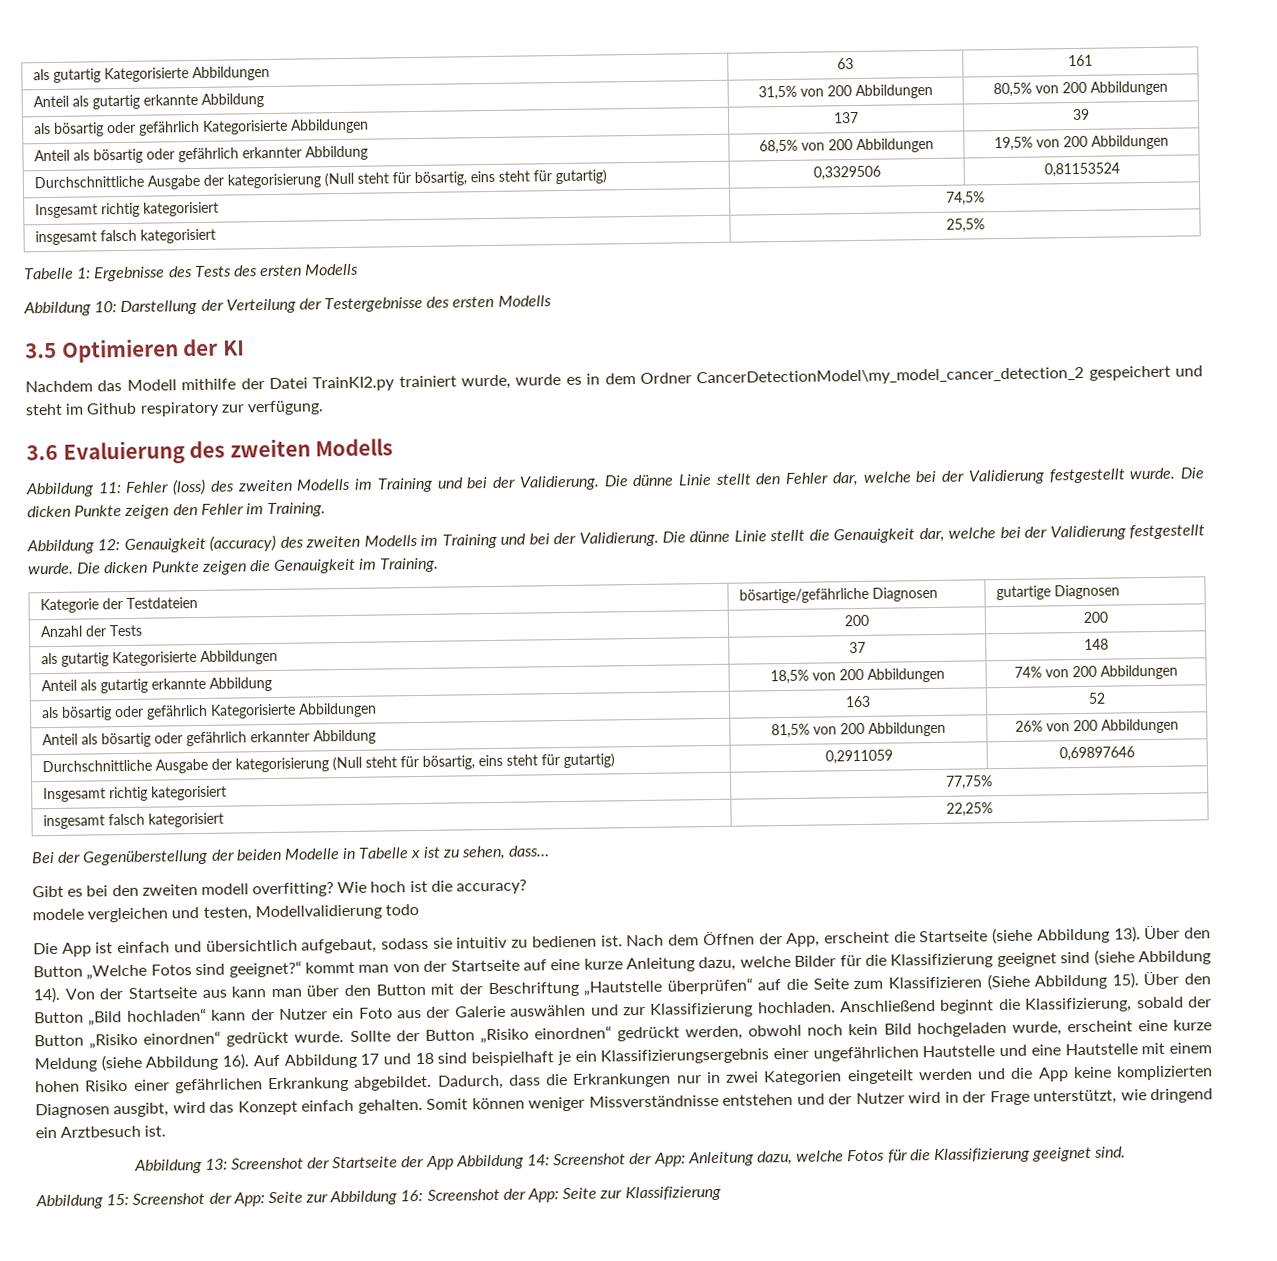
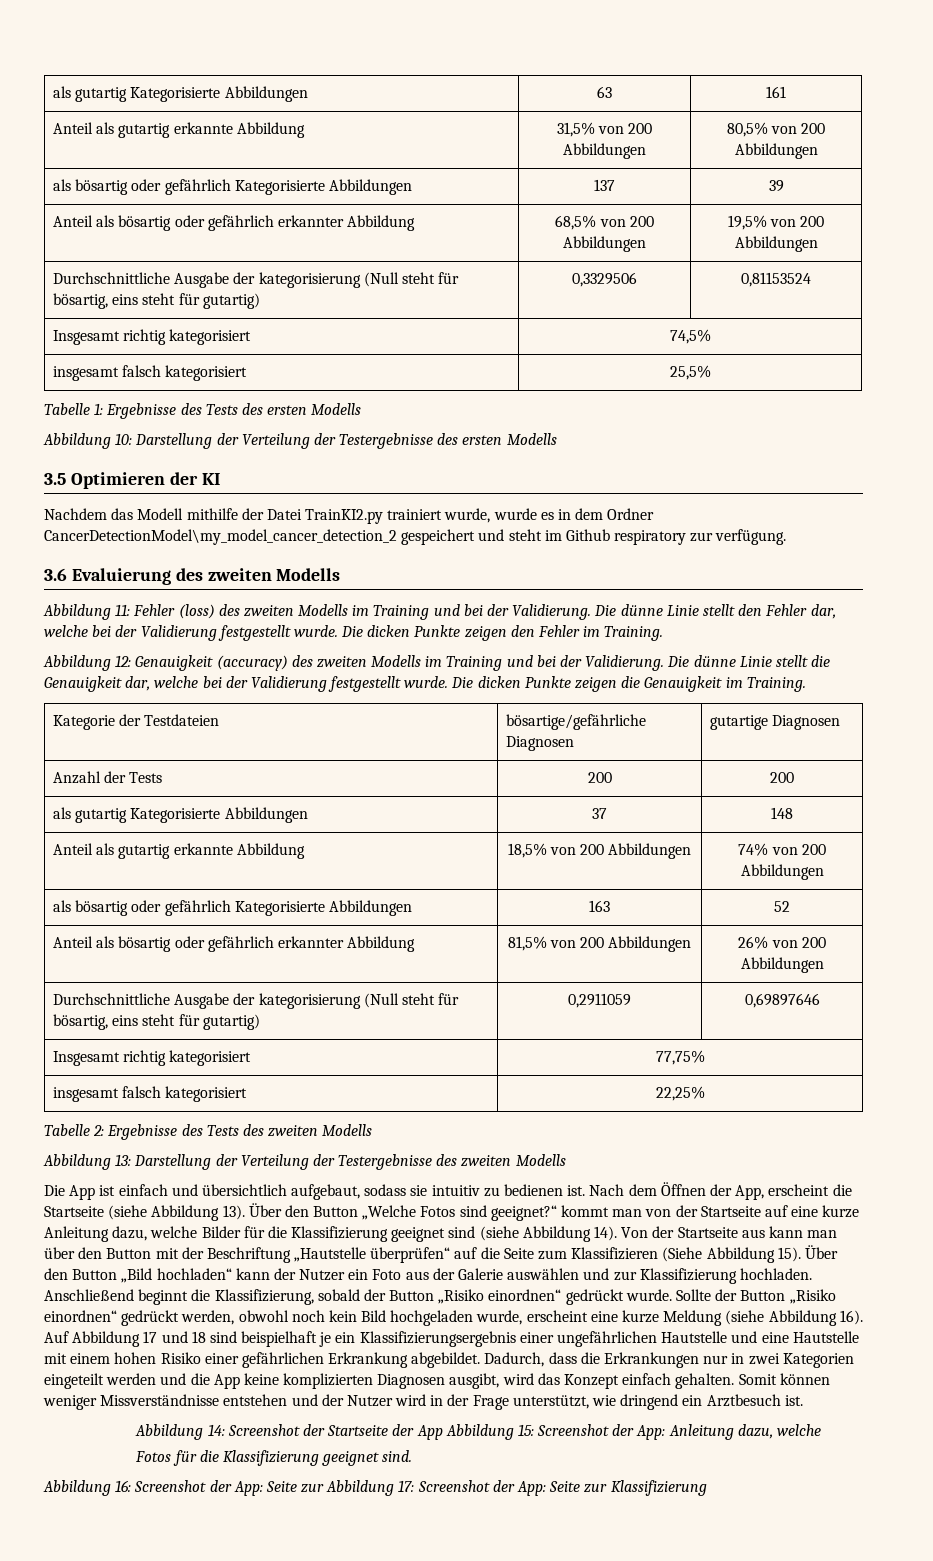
- Bei der Gegenüberstellung der beiden Modelle in Tabelle x ist zu sehen, dass…
- Gibt es bei den zweiten modell overfitting? Wie hoch ist die accuracy?
- modele vergleichen und testen, Modellvalidierung todo
+ Tabelle 2: Ergebnisse des Tests des zweiten Modells
+ Abbildung 13: Darstellung der Verteilung der Testergebnisse des zweiten Modells
- Abbildung 13: Screenshot der Startseite der App Abbildung 14: Screenshot der App: Anleitung dazu, welche Fotos für die Klassifizierung geeignet sind.
+ Abbildung 14: Screenshot der Startseite der App Abbildung 15: Screenshot der App: Anleitung dazu, welche
+ Fotos für die Klassifizierung geeignet sind.
- Abbildung 15: Screenshot der App: Seite zur Abbildung 16: Screenshot der App: Seite zur Klassifizierung
+ Abbildung 16: Screenshot der App: Seite zur Abbildung 17: Screenshot der App: Seite zur Klassifizierung

